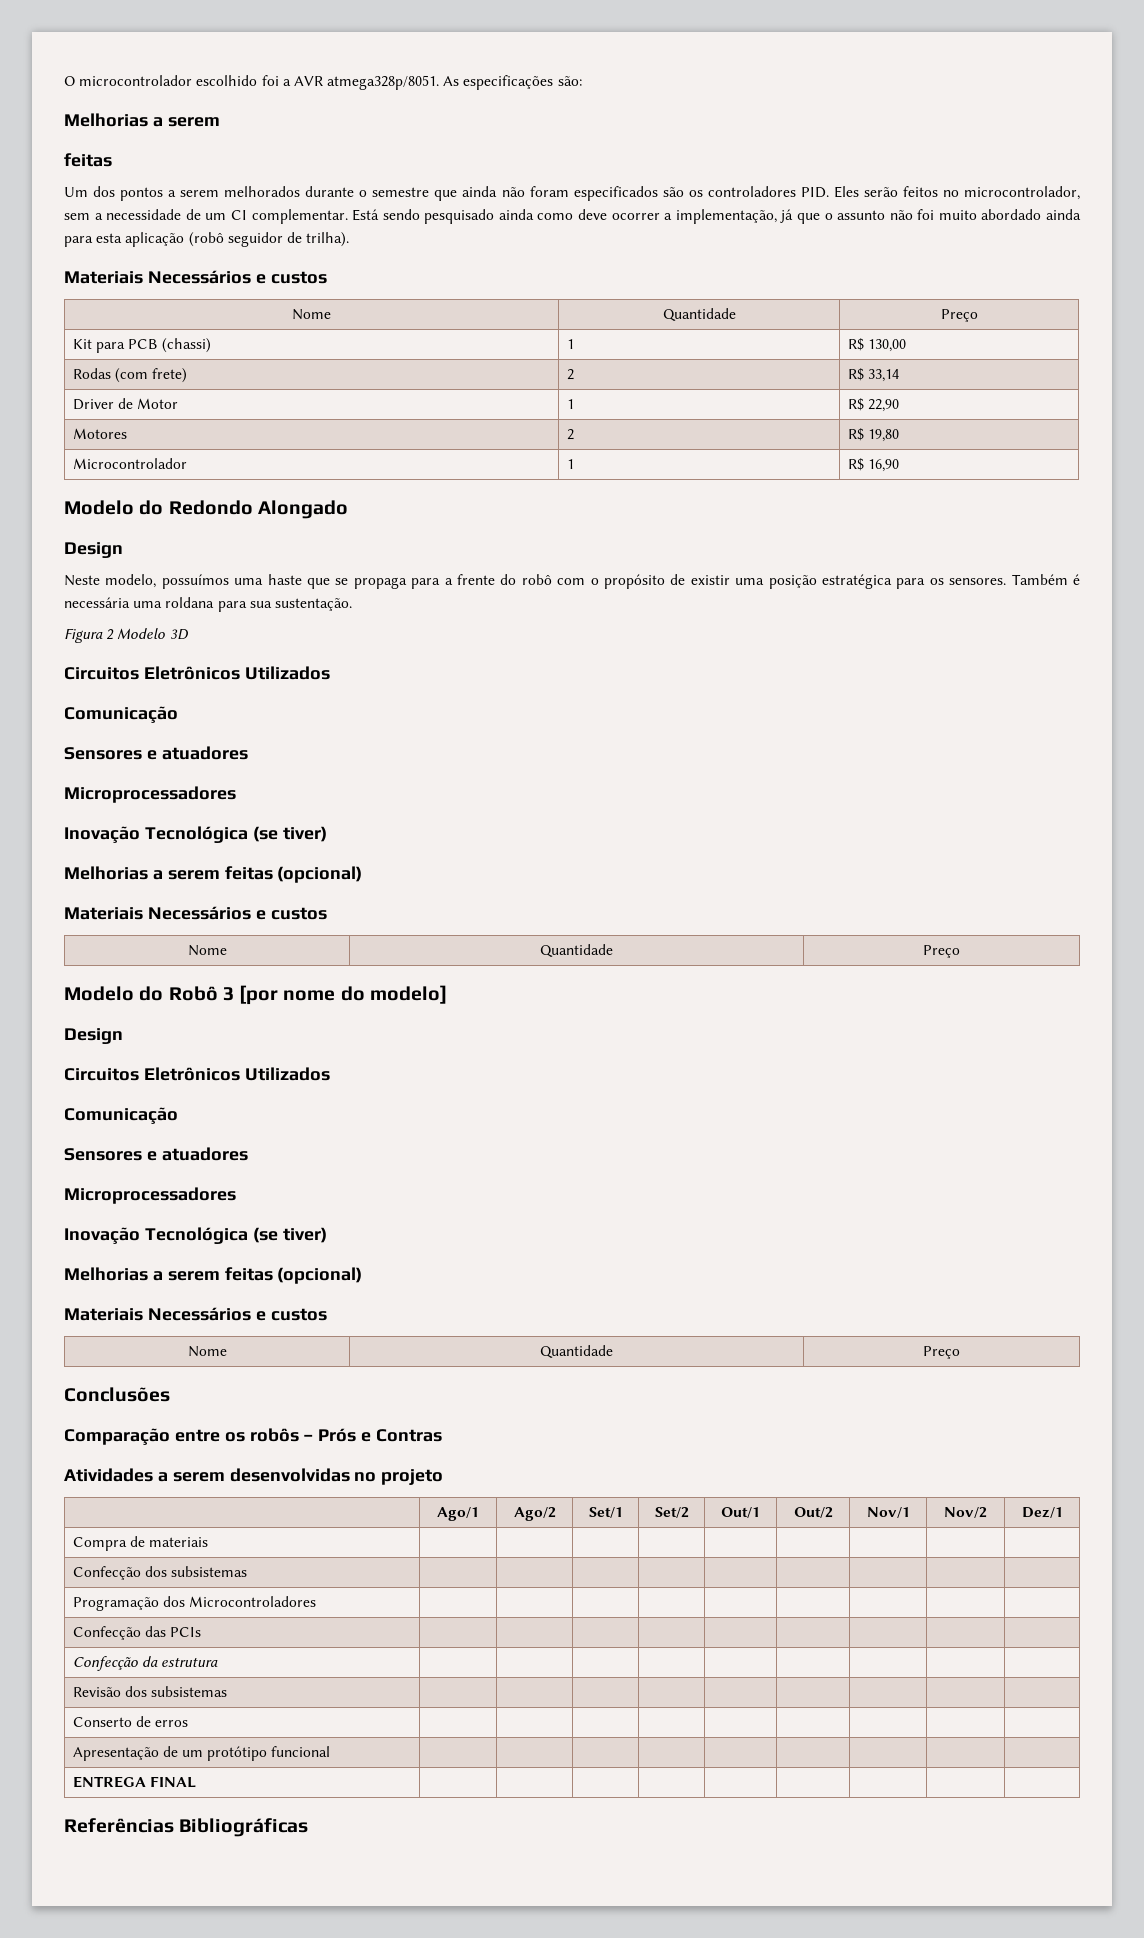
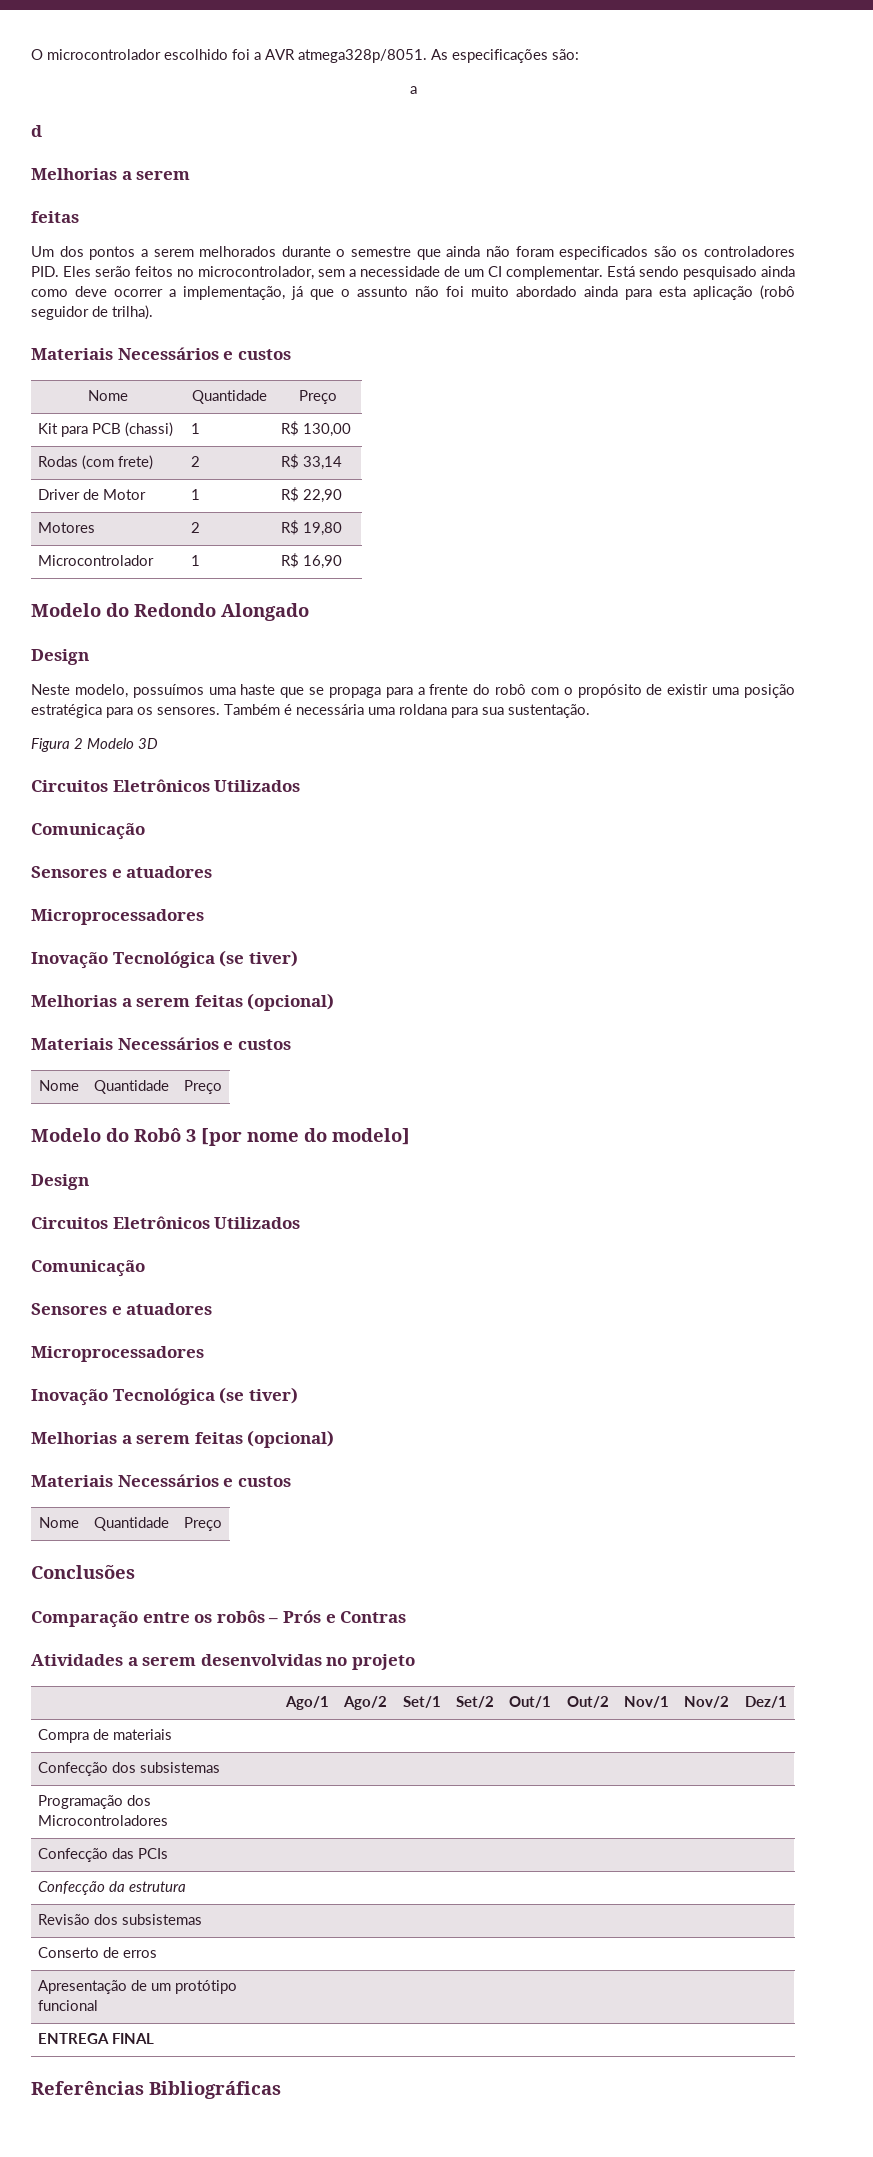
  As especificações são:
+ a
+ d

